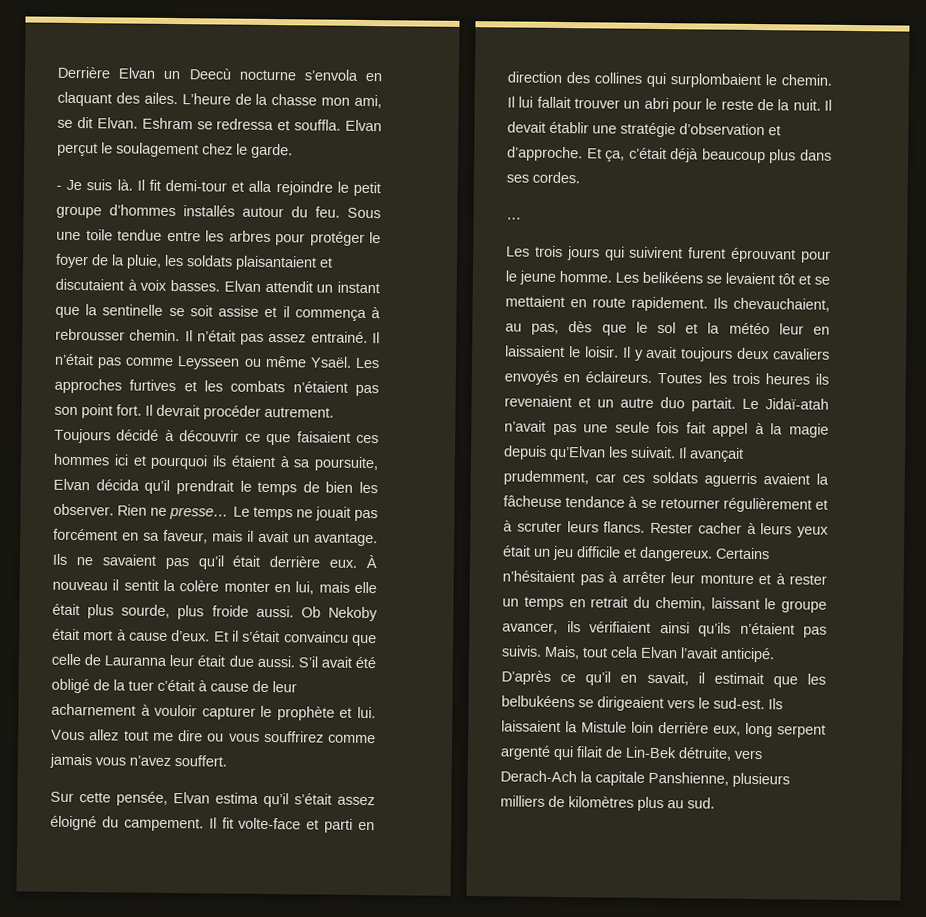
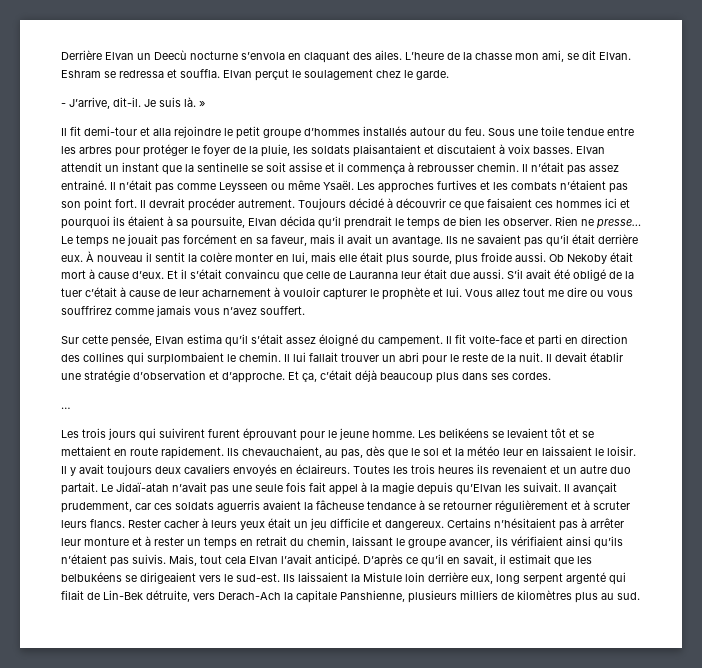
- - Je suis là. Il fit demi-tour et alla rejoindre le petit groupe d’hommes installés autour du feu.
+ - J’arrive, dit-il. Je suis là. »
+ Il fit demi-tour et alla rejoindre le petit groupe d’hommes installés autour du feu.

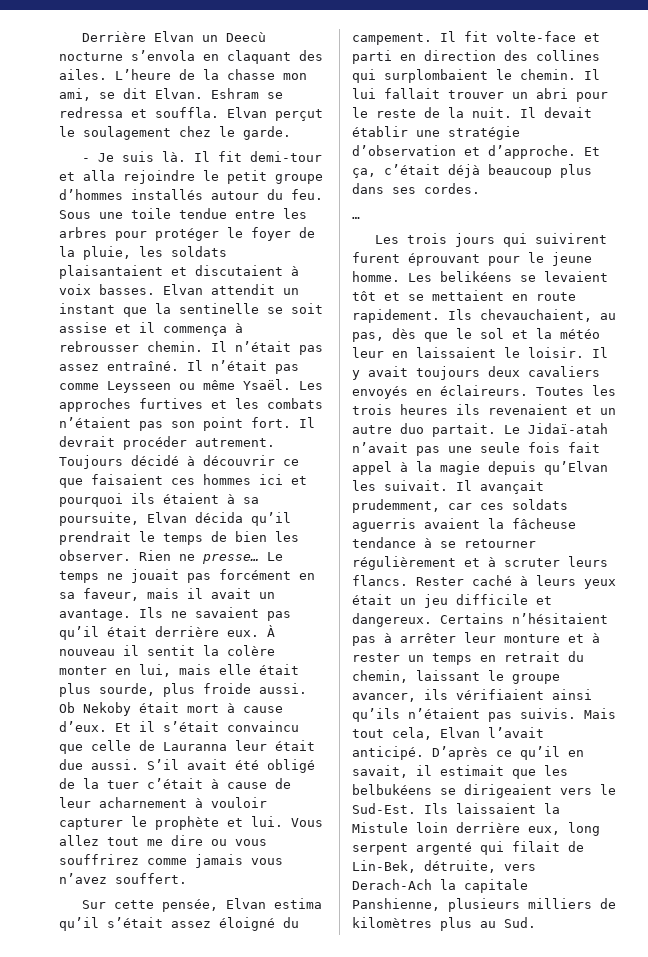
- - J’arrive, dit-il. Je suis là. »
- Il fit demi-tour et alla rejoindre le petit groupe d’hommes installés autour du feu.
+ - Je suis là. Il fit demi-tour et alla rejoindre le petit groupe d’hommes installés autour du feu.
- Il n’était pas assez entrainé.
+ Il n’était pas assez entraîné.
- Rester cacher à leurs yeux était un jeu difficile et dangereux.
+ Rester caché à leurs yeux était un jeu difficile et dangereux.
- Mais, tout cela Elvan l’avait anticipé.
+ Mais tout cela, Elvan l’avait anticipé.
- D’après ce qu’il en savait, il estimait que les belbukéens se dirigeaient vers le sud-est.
+ D’après ce qu’il en savait, il estimait que les belbukéens se dirigeaient vers le Sud-Est.
- Ils laissaient la Mistule loin derrière eux, long serpent argenté qui filait de Lin-Bek détruite, vers Derach-Ach la capitale Panshienne, plusieurs milliers de kilomètres plus au sud.
+ Ils laissaient la Mistule loin derrière eux, long serpent argenté qui filait de Lin-Bek, détruite, vers Derach-Ach la capitale Panshienne, plusieurs milliers de kilomètres plus au Sud.

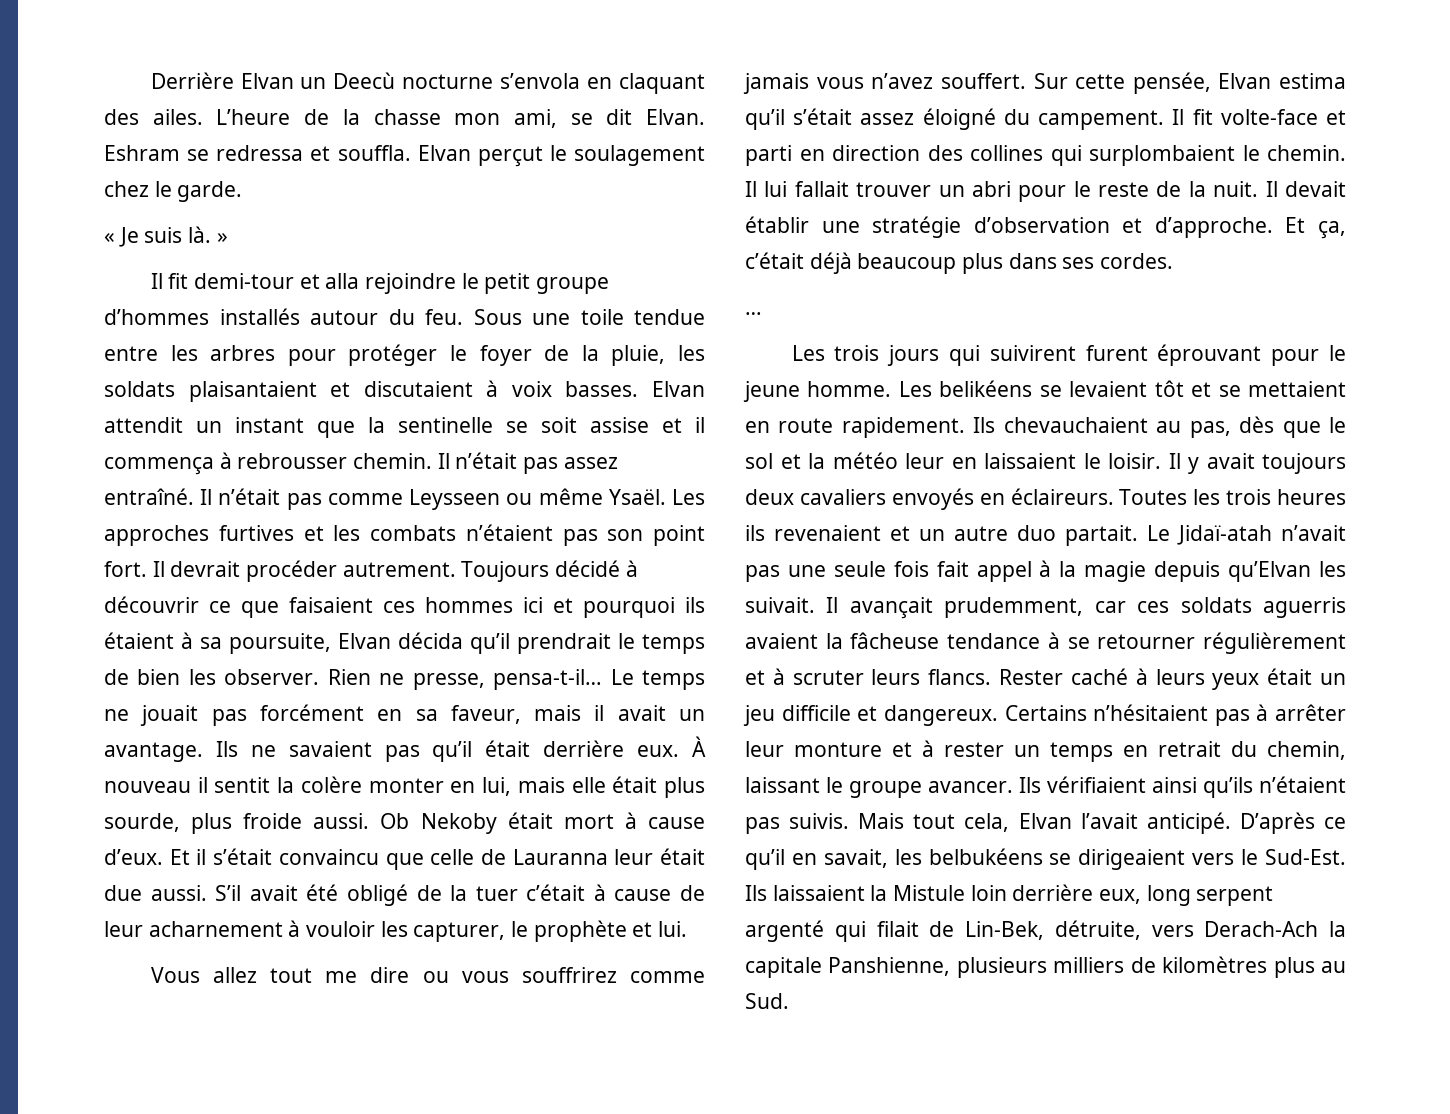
- - Je suis là. Il fit demi-tour et alla rejoindre le petit groupe d’hommes installés autour du feu.
+ « Je suis là. »
+ Il fit demi-tour et alla rejoindre le petit groupe d’hommes installés autour du feu.
- Rien ne presse…
+ Rien ne presse, pensa-t-il…
- S’il avait été obligé de la tuer c’était à cause de leur acharnement à vouloir capturer le prophète et lui. Vous allez tout me dire ou vous souffrirez comme jamais vous n’avez souffert.
- Sur cette pensée, Elvan estima qu’il s’était assez éloigné du campement.
+ S’il avait été obligé de la tuer c’était à cause de leur acharnement à vouloir les capturer, le prophète et lui.
+ Vous allez tout me dire ou vous souffrirez comme jamais vous n’avez souffert. Sur cette pensée, Elvan estima qu’il s’était assez éloigné du campement.
- Ils chevauchaient, au pas, dès que le sol et la météo leur en laissaient le loisir.
+ Ils chevauchaient au pas, dès que le sol et la météo leur en laissaient le loisir.
- Certains n’hésitaient pas à arrêter leur monture et à rester un temps en retrait du chemin, laissant le groupe avancer, ils vérifiaient ainsi qu’ils n’étaient pas suivis.
+ Certains n’hésitaient pas à arrêter leur monture et à rester un temps en retrait du chemin, laissant le groupe avancer. Ils vérifiaient ainsi qu’ils n’étaient pas suivis.
- D’après ce qu’il en savait, il estimait que les belbukéens se dirigeaient vers le Sud-Est.
+ D’après ce qu’il en savait, les belbukéens se dirigeaient vers le Sud-Est.

